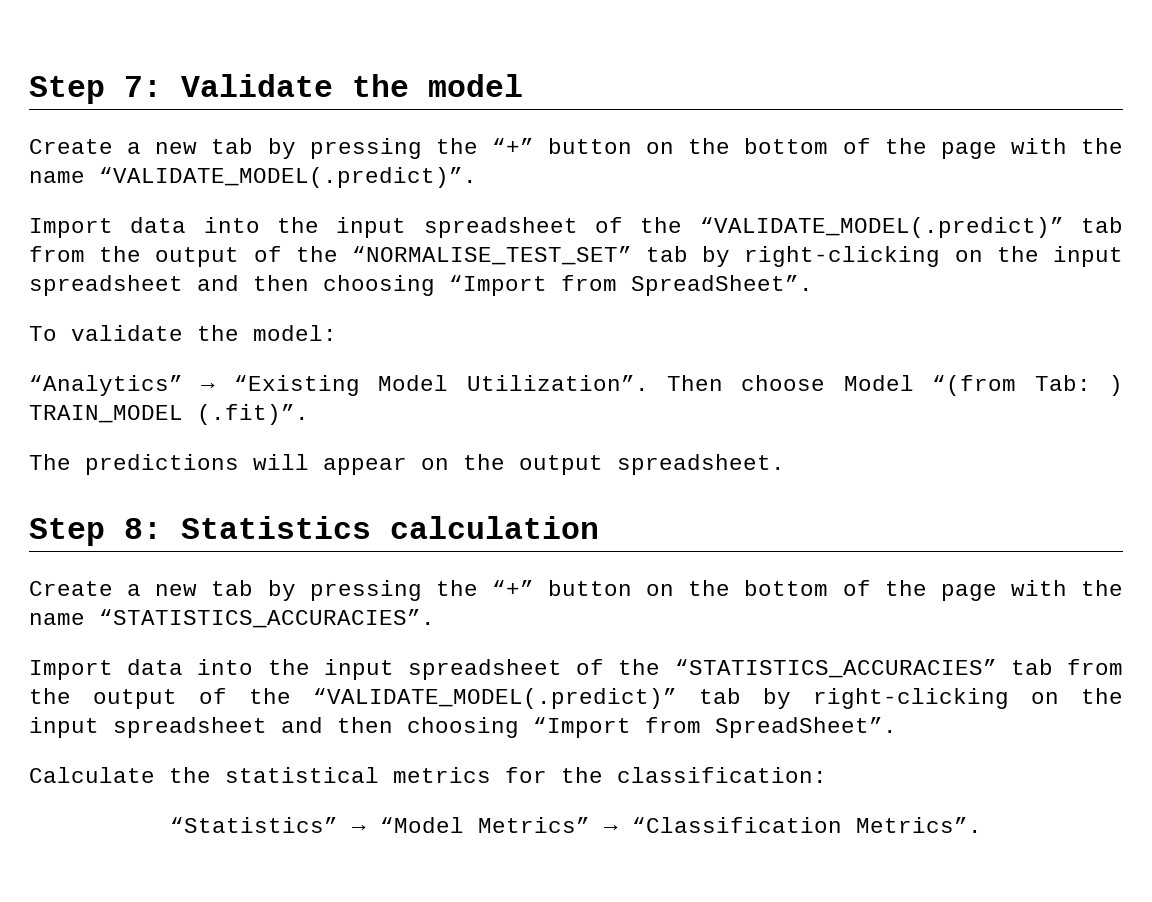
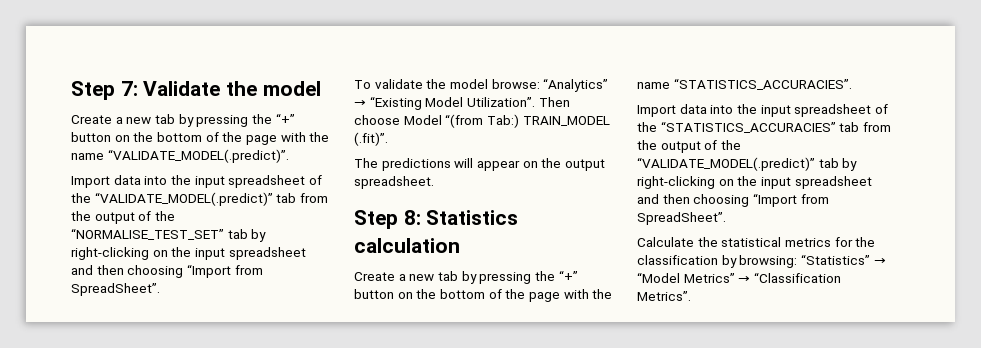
- To validate the model:
- “Analytics” → “Existing Model Utilization”.
+ To validate the model browse: “Analytics” → “Existing Model Utilization”.
- Then choose Model “(from Tab: ) TRAIN_MODEL (.fit)”.
+ Then choose Model “(from Tab:) TRAIN_MODEL (.fit)”.
- Calculate the statistical metrics for the classification:
- “Statistics” → “Model Metrics” → “Classification Metrics”.
+ Calculate the statistical metrics for the classification by browsing: “Statistics” → “Model Metrics” → “Classification Metrics”.

